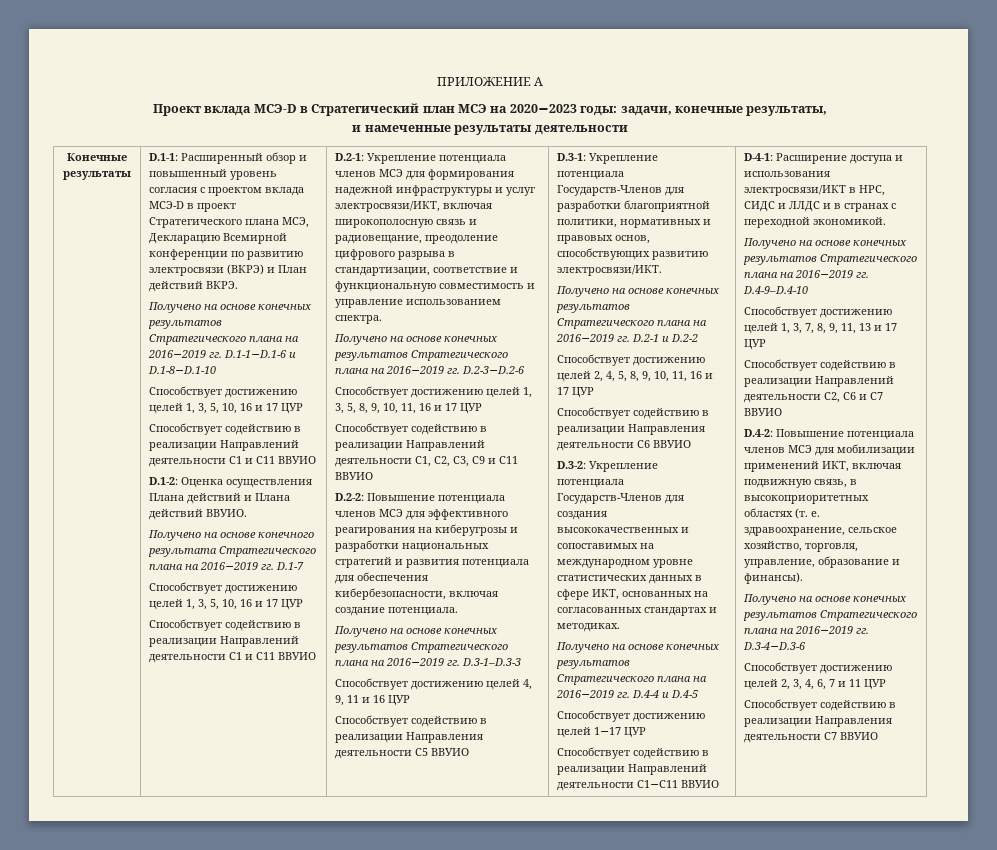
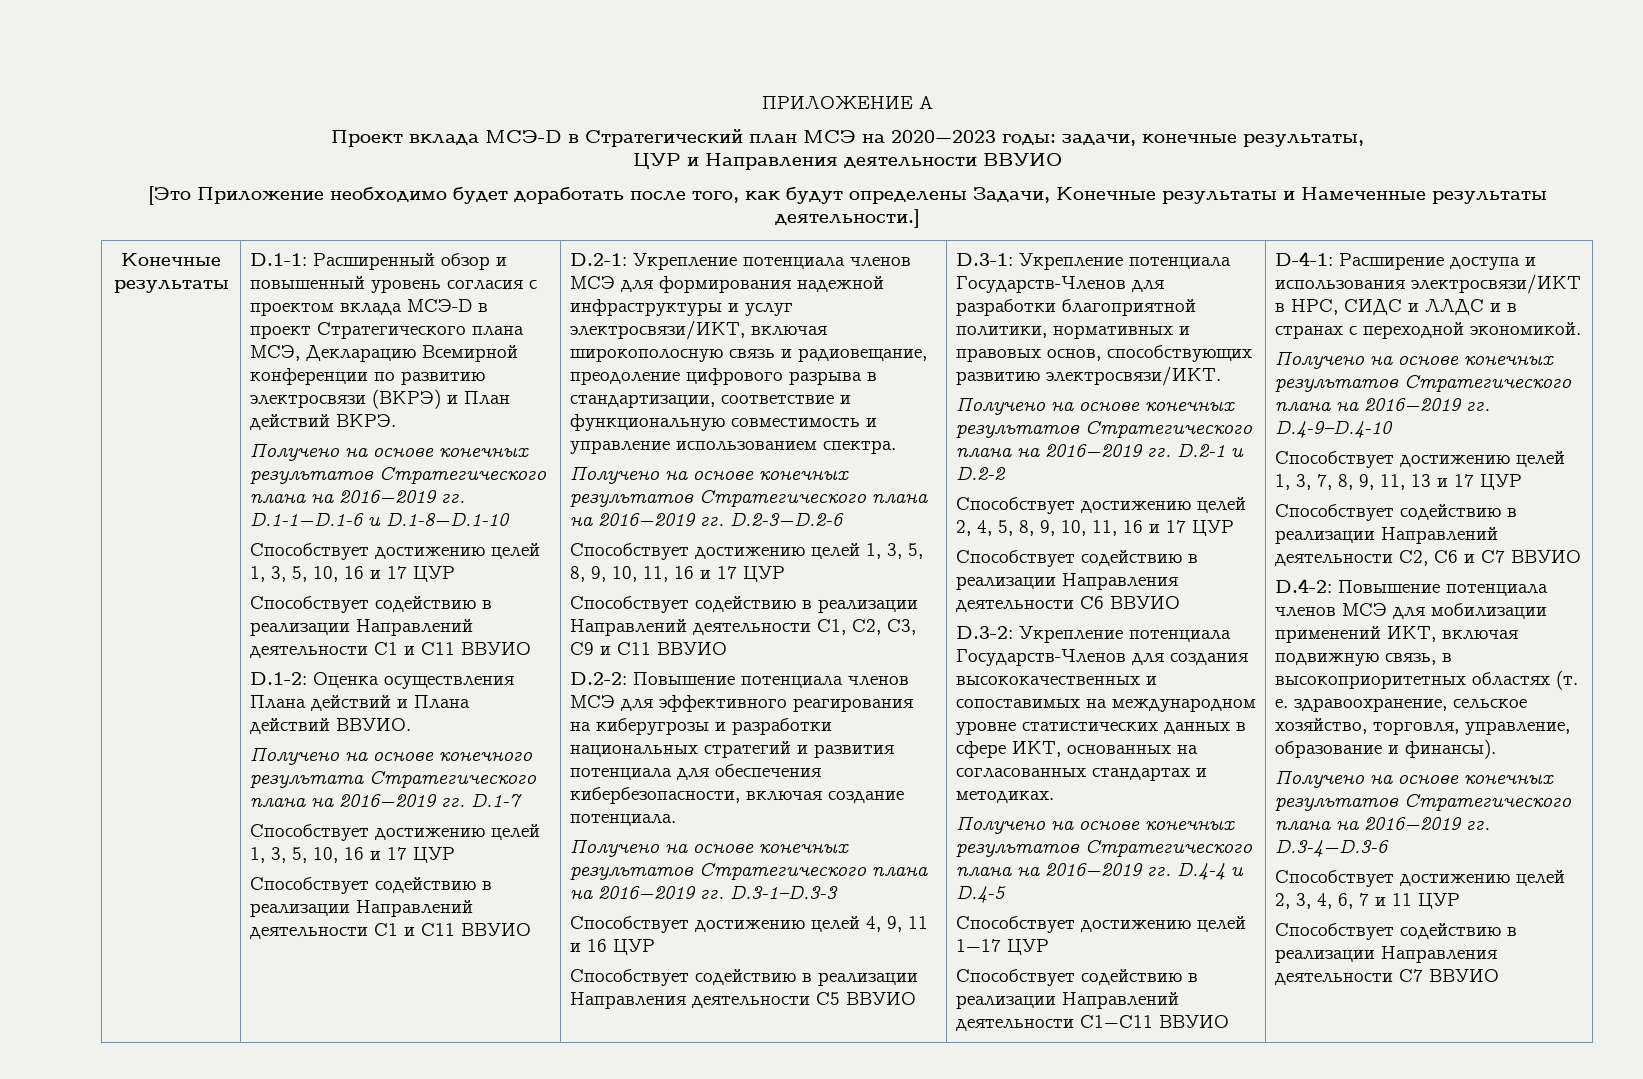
- и намеченные результаты деятельности
+ ЦУР и Направления деятельности ВВУИО
+ [Это Приложение необходимо будет доработать после того, как будут определены Задачи, Конечные результаты и Намеченные результаты деятельности.]

